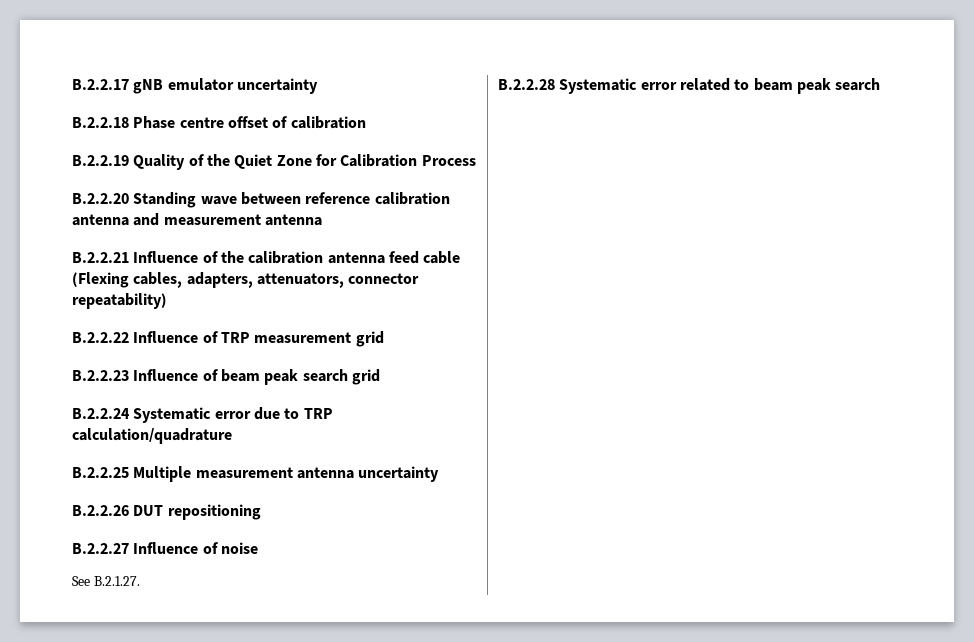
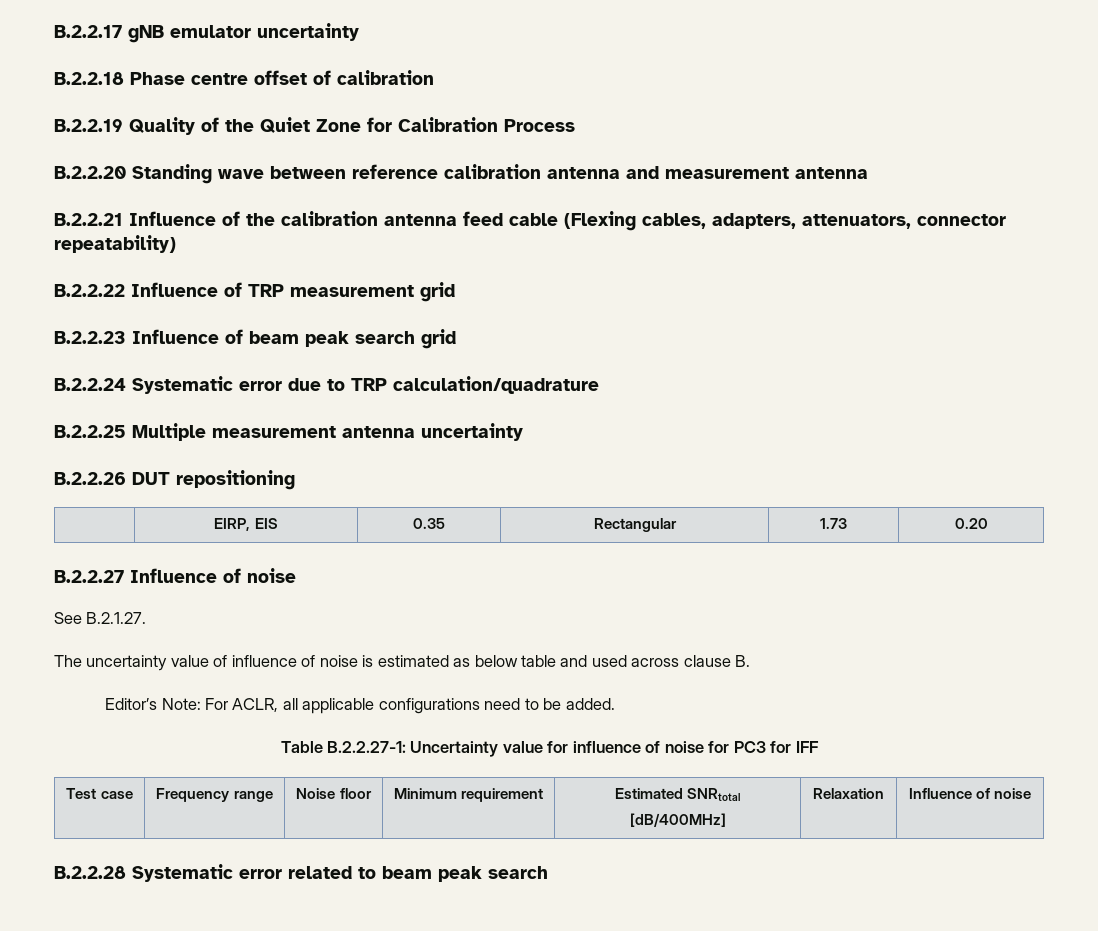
+ | EIRP, EIS | 0.35 | Rectangular | 1.73 | 0.20
+ The uncertainty value of influence of noise is estimated as below table and used across clause B.
+ Editor’s Note: For ACLR, all applicable configurations need to be added.
+ Table B.2.2.27-1: Uncertainty value for influence of noise for PC3 for IFF
+ Test case | Frequency range | Noise floor | Minimum requirement | Estimated SNRtotal [dB/400MHz] | Relaxation | Influence of noise

